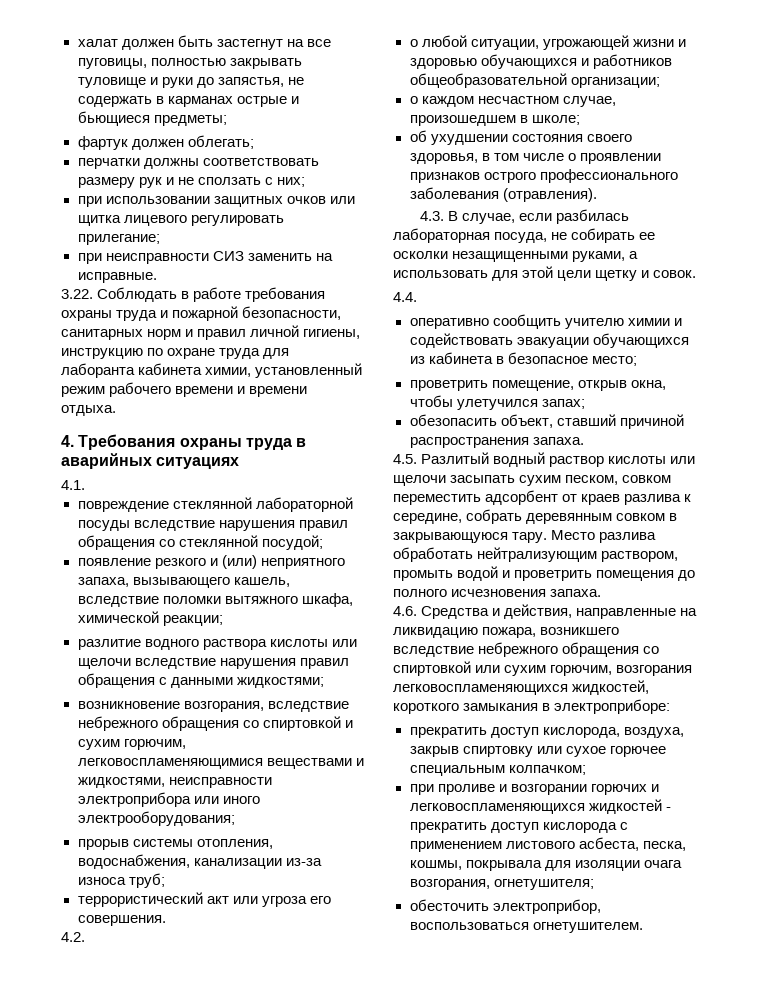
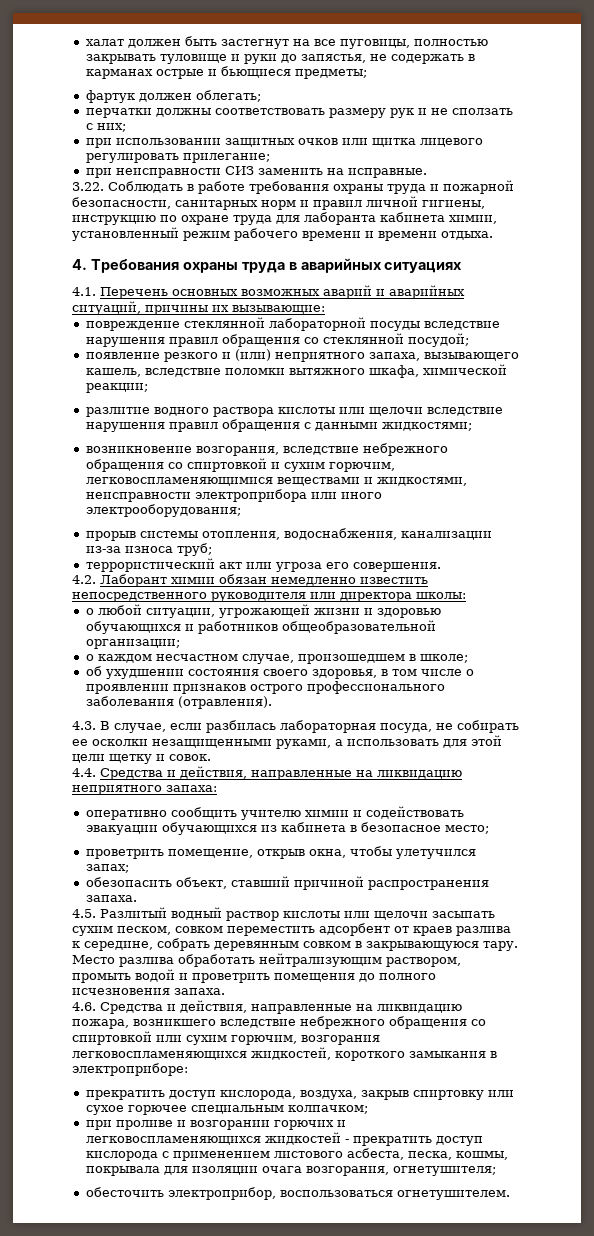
- 4.1.
+ 4.1. Перечень основных возможных аварий и аварийных ситуаций, причины их вызывающие:
- 4.2.
+ 4.2. Лаборант химии обязан немедленно известить непосредственного руководителя или директора школы:
- 4.4.
+ 4.4. Средства и действия, направленные на ликвидацию неприятного запаха:

